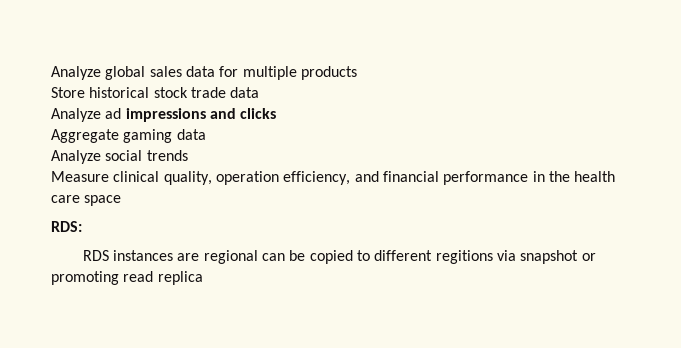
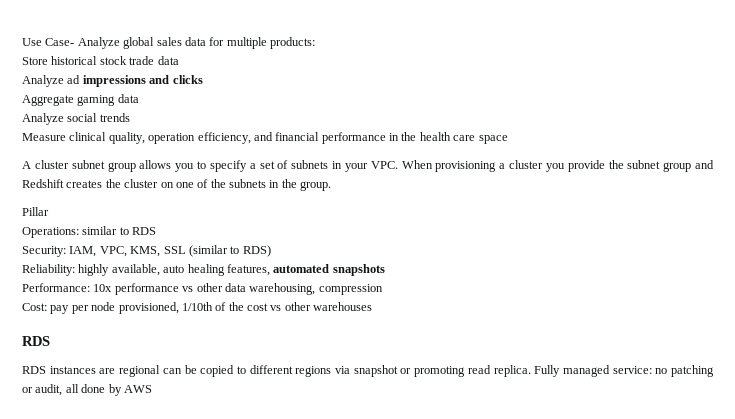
- Analyze global sales data for multiple products
+ Use Case- Analyze global sales data for multiple products:
- RDS:
+ A cluster subnet group allows you to specify a set of subnets in your VPC. When provisioning a cluster you provide the subnet group and Redshift creates the cluster on one of the subnets in the group.
+ Pillar
+ Operations: similar to RDS
+ Security: IAM, VPC, KMS, SSL (similar to RDS)
+ Reliability: highly available, auto healing features, automated snapshots
+ Performance: 10x performance vs other data warehousing, compression
+ Cost: pay per node provisioned, 1/10th of the cost vs other warehouses
+ RDS
- RDS instances are regional can be copied to different regitions via snapshot or promoting read replica
+ RDS instances are regional can be copied to different regions via snapshot or promoting read replica. Fully managed service: no patching or audit, all done by AWS

